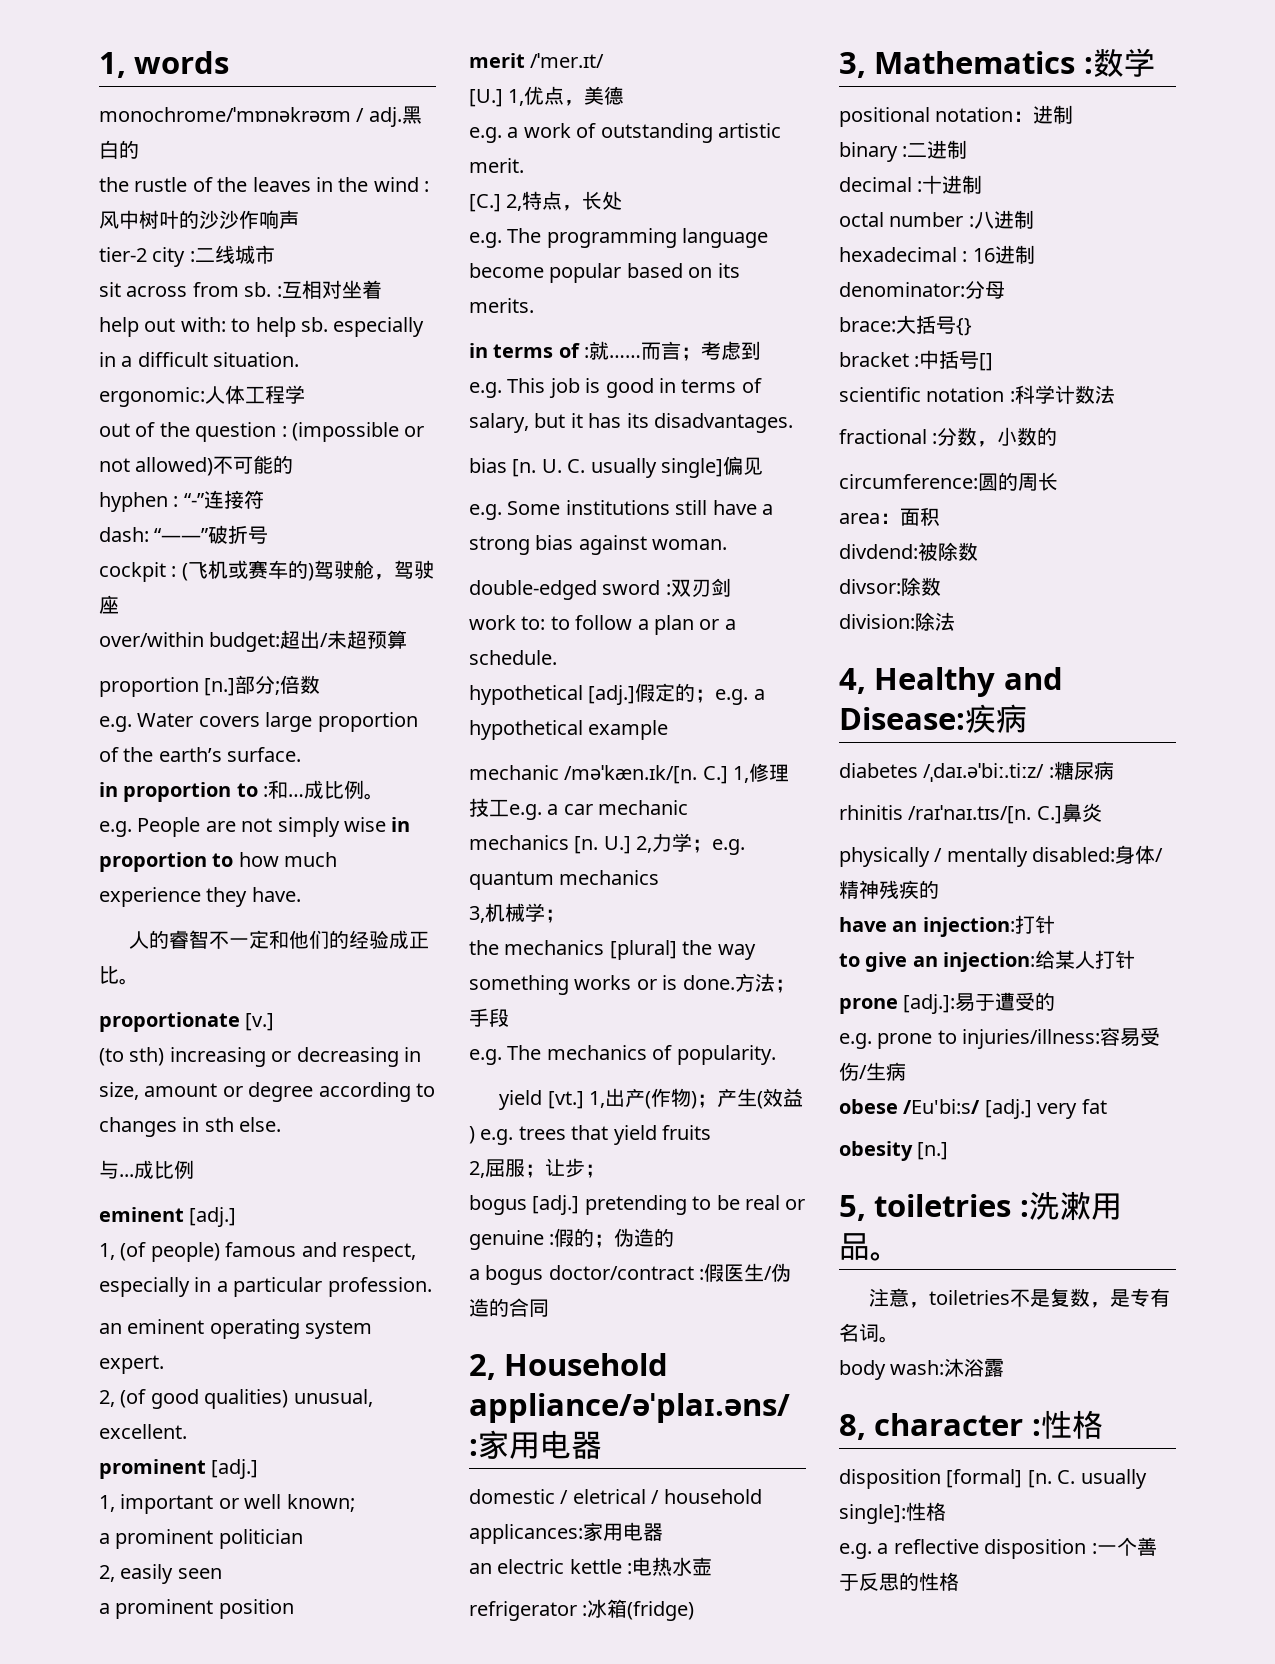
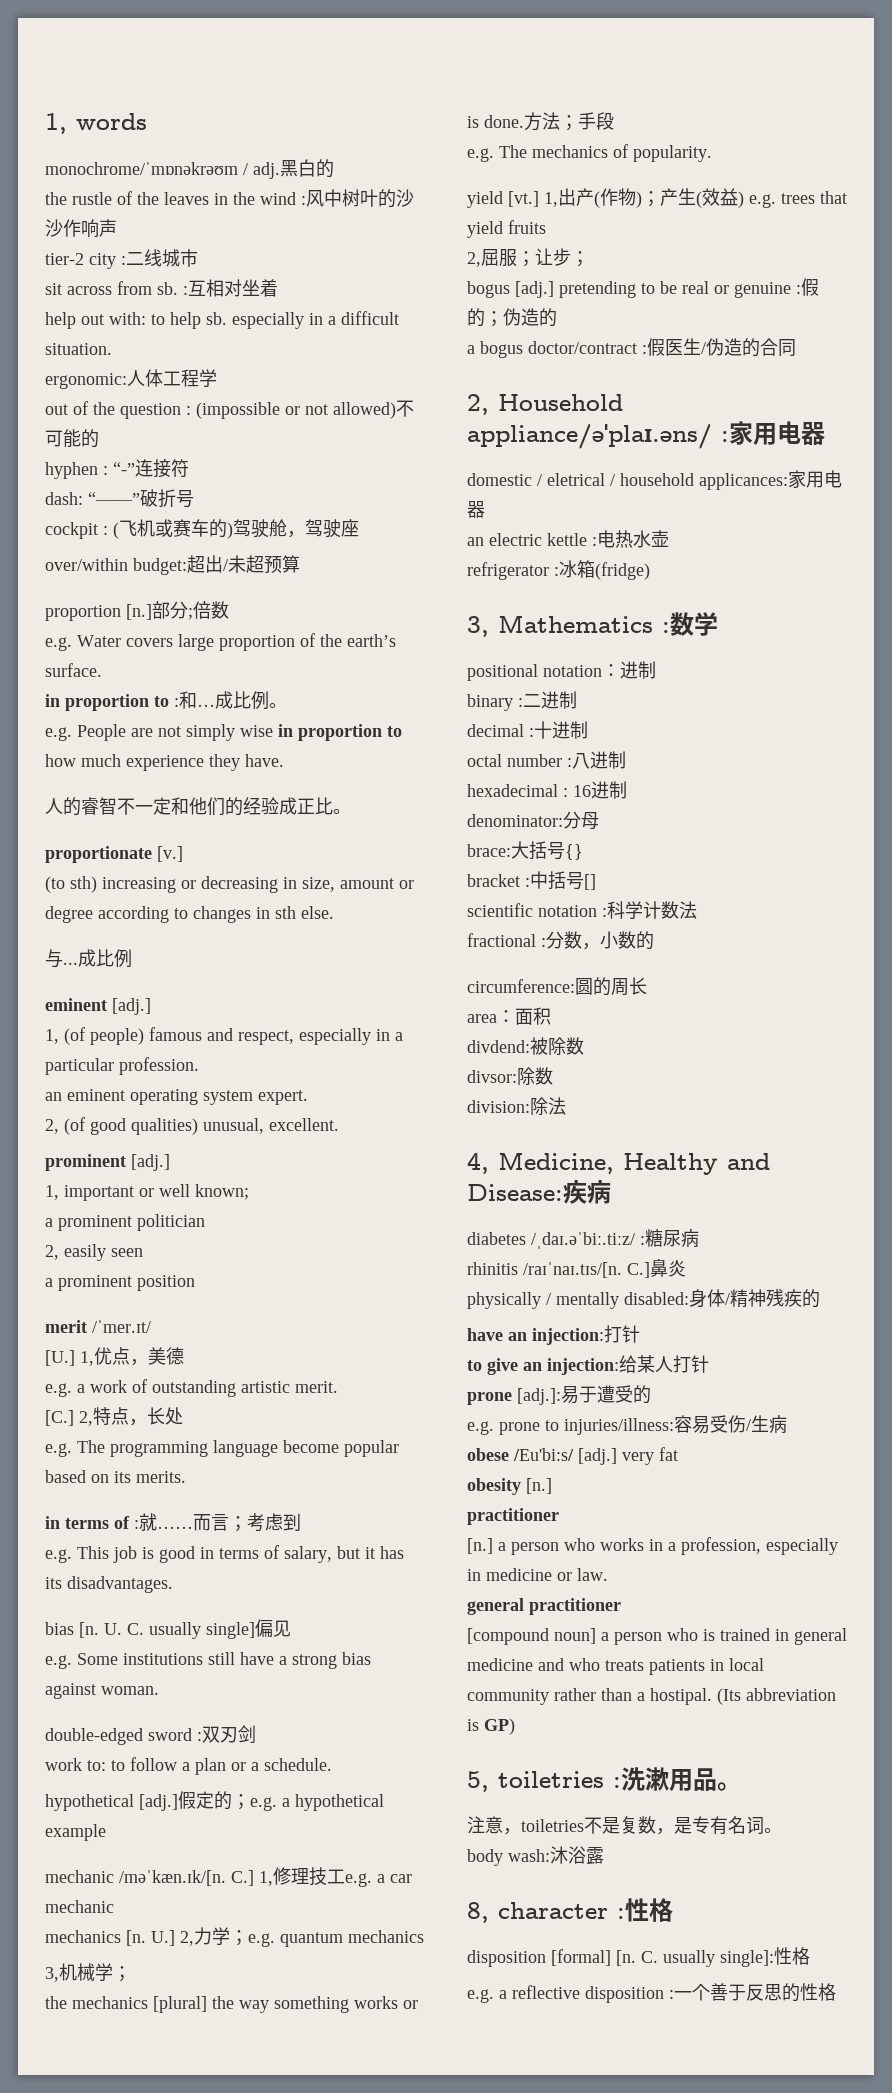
- 4, Healthy and Disease:疾病
+ 4, Medicine, Healthy and Disease:疾病
  obesity [n.]
+ practitioner
+ [n.] a person who works in a profession, especially in medicine or law.
+ general practitioner
+ [compound noun] a person who is trained in general medicine and who treats patients in local community rather than a hostipal. (Its abbreviation is GP)

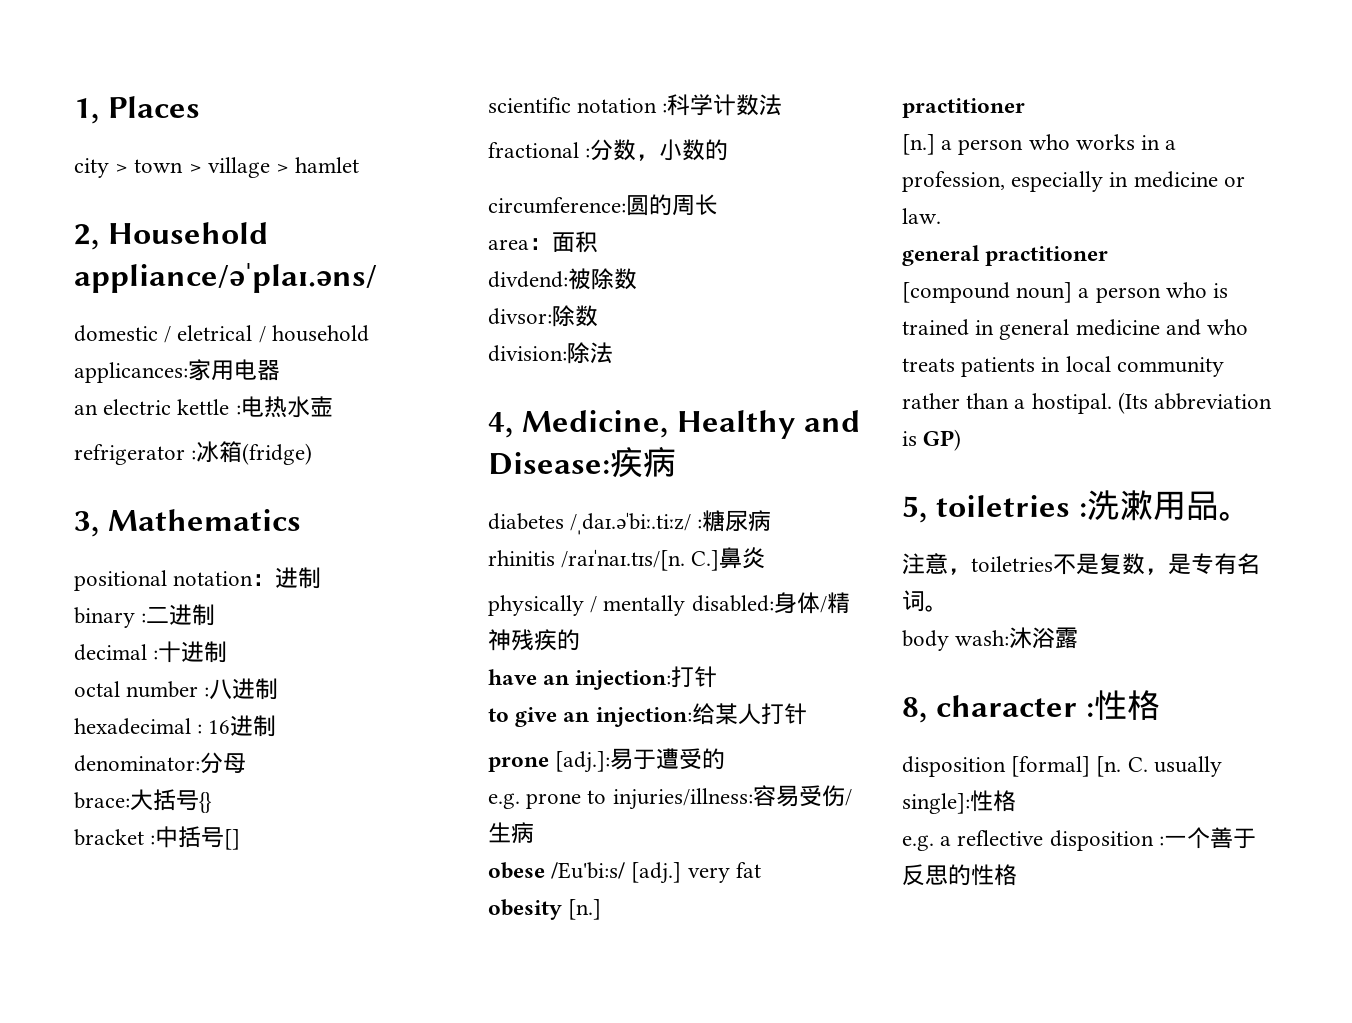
- 1, words
- monochrome/ˈmɒnəkrəʊm / adj.黑白的
- the rustle of the leaves in the wind :风中树叶的沙沙作响声
- tier-2 city :二线城市
- sit across from sb. :互相对坐着
- help out with: to help sb. especially in a difficult situation.
- ergonomic:人体工程学
- out of the question : (impossible or not allowed)不可能的
- hyphen : “-”连接符
- dash: “——”破折号
- cockpit : (飞机或赛车的)驾驶舱，驾驶座
- over/within budget:超出/未超预算
- proportion [n.]部分;倍数
- e.g. Water covers large proportion of the earth’s surface.
- in proportion to :和…成比例。
- e.g. People are not simply wise in proportion to how much experience they have.
- 人的睿智不一定和他们的经验成正比。
- proportionate [v.]
- (to sth) increasing or decreasing in size, amount or degree according to changes in sth else.
- 与...成比例
- eminent [adj.]
- 1, (of people) famous and respect, especially in a particular profession.
- an eminent operating system expert.
- 2, (of good qualities) unusual, excellent.
- prominent [adj.]
- 1, important or well known;
- a prominent politician
- 2, easily seen
- a prominent position
- merit /ˈmer.ɪt/
- [U.] 1,优点，美德
- e.g. a work of outstanding artistic merit.
- [C.] 2,特点，长处
- e.g. The programming language become popular based on its merits.
- in terms of :就……而言；考虑到
- e.g. This job is good in terms of salary, but it has its disadvantages.
- bias [n. U. C. usually single]偏见
- e.g. Some institutions still have a strong bias against woman.
- double-edged sword :双刃剑
- work to: to follow a plan or a schedule.
- hypothetical [adj.]假定的；e.g. a hypothetical example
- mechanic /məˈkæn.ɪk/[n. C.] 1,修理技工e.g. a car mechanic
- mechanics [n. U.] 2,力学；e.g. quantum mechanics
- 3,机械学；
- the mechanics [plural] the way something works or is done.方法；手段
- e.g. The mechanics of popularity.
- yield [vt.] 1,出产(作物)；产生(效益) e.g. trees that yield fruits
- 2,屈服；让步；
- bogus [adj.] pretending to be real or genuine :假的；伪造的
- a bogus doctor/contract :假医生/伪造的合同
+ 1, Places
+ city > town > village > hamlet
- 2, Household appliance/əˈplaɪ.əns/ :家用电器
+ 2, Household appliance/əˈplaɪ.əns/
- 3, Mathematics :数学
+ 3, Mathematics

